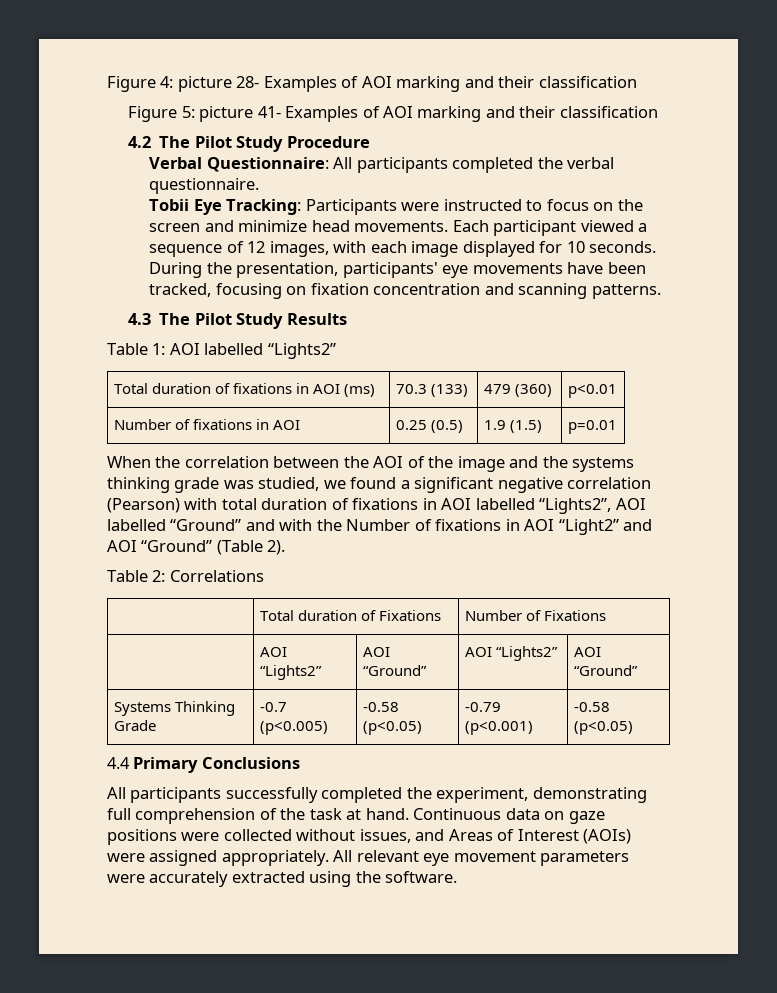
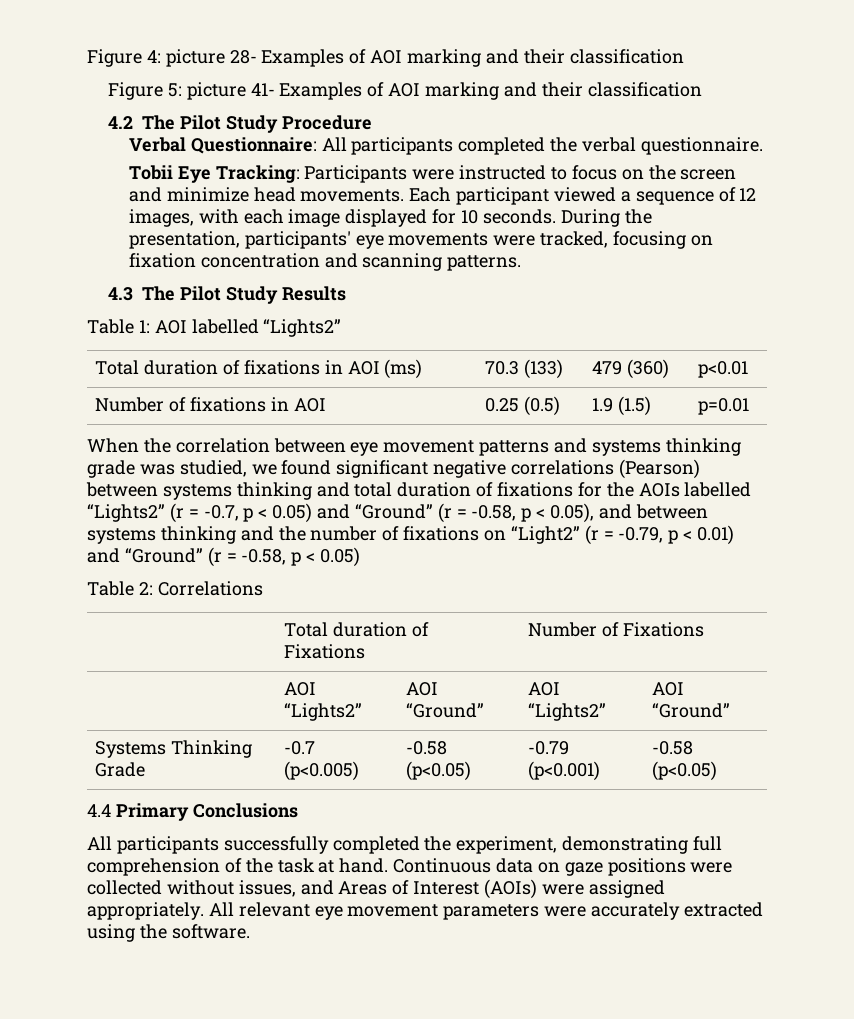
- During the presentation, participants' eye movements have been tracked, focusing on fixation concentration and scanning patterns.
+ During the presentation, participants' eye movements were tracked, focusing on fixation concentration and scanning patterns.
- When the correlation between the AOI of the image and the systems thinking grade was studied, we found a significant negative correlation (Pearson) with total duration of fixations in AOI labelled “Lights2”, AOI labelled “Ground” and with the Number of fixations in AOI “Light2” and AOI “Ground” (Table 2).
+ When the correlation between eye movement patterns and systems thinking grade was studied, we found significant negative correlations (Pearson) between systems thinking and total duration of fixations for the AOIs labelled “Lights2” (r = -0.7, p < 0.05) and “Ground” (r = -0.58, p < 0.05), and between systems thinking and the number of fixations on “Light2” (r = -0.79, p < 0.01) and “Ground” (r = -0.58, p < 0.05)

